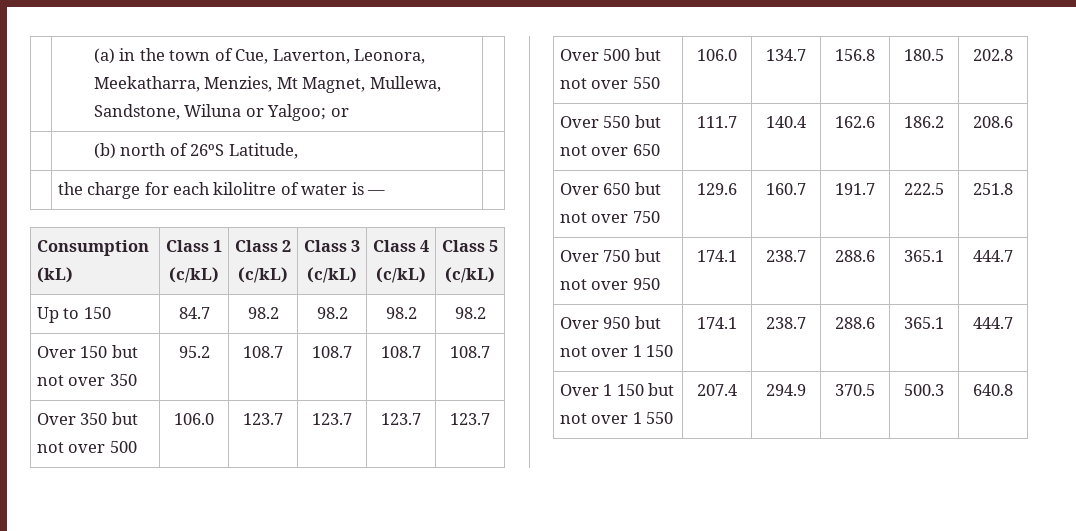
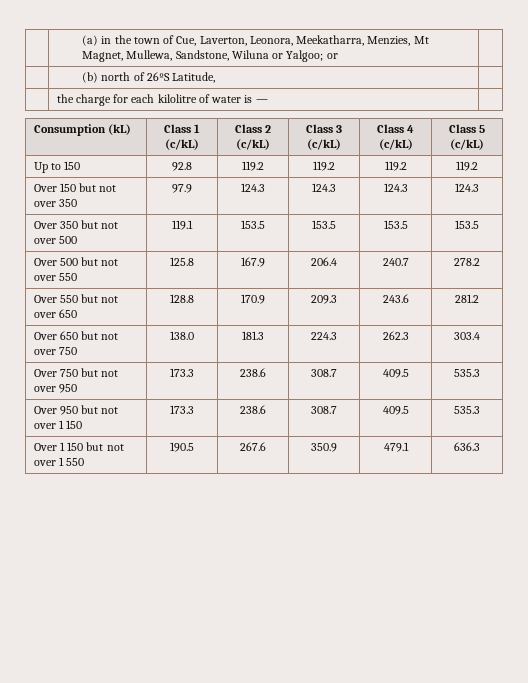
- Up to 150 | 84.7 | 98.2 | 98.2 | 98.2 | 98.2
+ Up to 150 | 92.8 | 119.2 | 119.2 | 119.2 | 119.2
- Over 150 but not over 350 | 95.2 | 108.7 | 108.7 | 108.7 | 108.7
+ Over 150 but not over 350 | 97.9 | 124.3 | 124.3 | 124.3 | 124.3
- Over 350 but not over 500 | 106.0 | 123.7 | 123.7 | 123.7 | 123.7
+ Over 350 but not over 500 | 119.1 | 153.5 | 153.5 | 153.5 | 153.5
- Over 500 but not over 550 | 106.0 | 134.7 | 156.8 | 180.5 | 202.8
+ Over 500 but not over 550 | 125.8 | 167.9 | 206.4 | 240.7 | 278.2
- Over 550 but not over 650 | 111.7 | 140.4 | 162.6 | 186.2 | 208.6
+ Over 550 but not over 650 | 128.8 | 170.9 | 209.3 | 243.6 | 281.2
- Over 650 but not over 750 | 129.6 | 160.7 | 191.7 | 222.5 | 251.8
+ Over 650 but not over 750 | 138.0 | 181.3 | 224.3 | 262.3 | 303.4
- Over 750 but not over 950 | 174.1 | 238.7 | 288.6 | 365.1 | 444.7
+ Over 750 but not over 950 | 173.3 | 238.6 | 308.7 | 409.5 | 535.3
- Over 950 but not over 1 150 | 174.1 | 238.7 | 288.6 | 365.1 | 444.7
+ Over 950 but not over 1 150 | 173.3 | 238.6 | 308.7 | 409.5 | 535.3
- Over 1 150 but not over 1 550 | 207.4 | 294.9 | 370.5 | 500.3 | 640.8
+ Over 1 150 but not over 1 550 | 190.5 | 267.6 | 350.9 | 479.1 | 636.3

